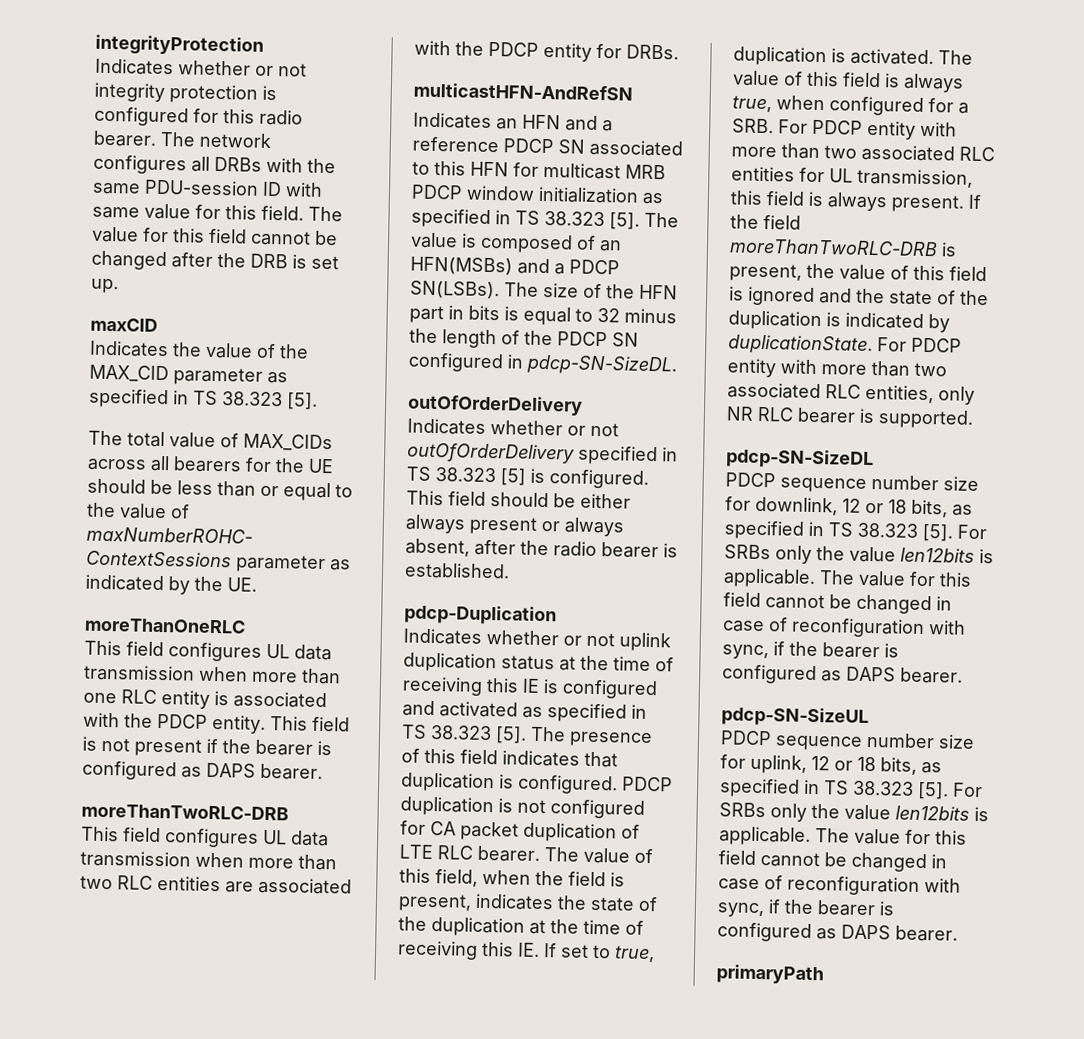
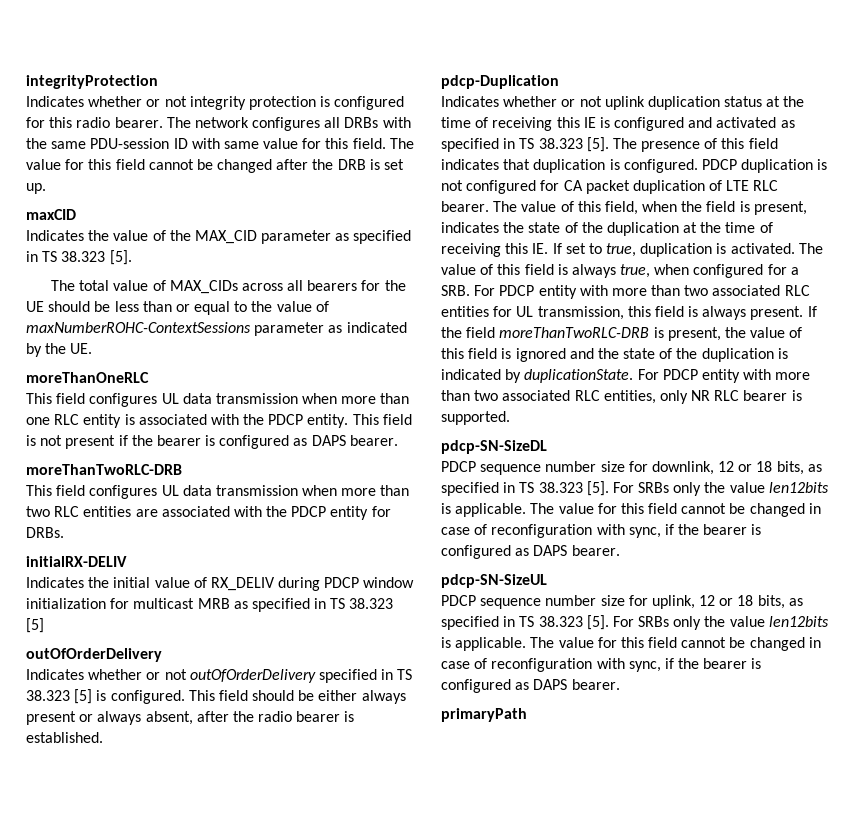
- multicastHFN-AndRefSN
- Indicates an HFN and a reference PDCP SN associated to this HFN for multicast MRB PDCP window initialization as specified in TS 38.323 [5]. The value is composed of an HFN(MSBs) and a PDCP SN(LSBs). The size of the HFN part in bits is equal to 32 minus the length of the PDCP SN configured in pdcp-SN-SizeDL.
+ initialRX-DELIV
+ Indicates the initial value of RX_DELIV during PDCP window initialization for multicast MRB as specified in TS 38.323 [5]

